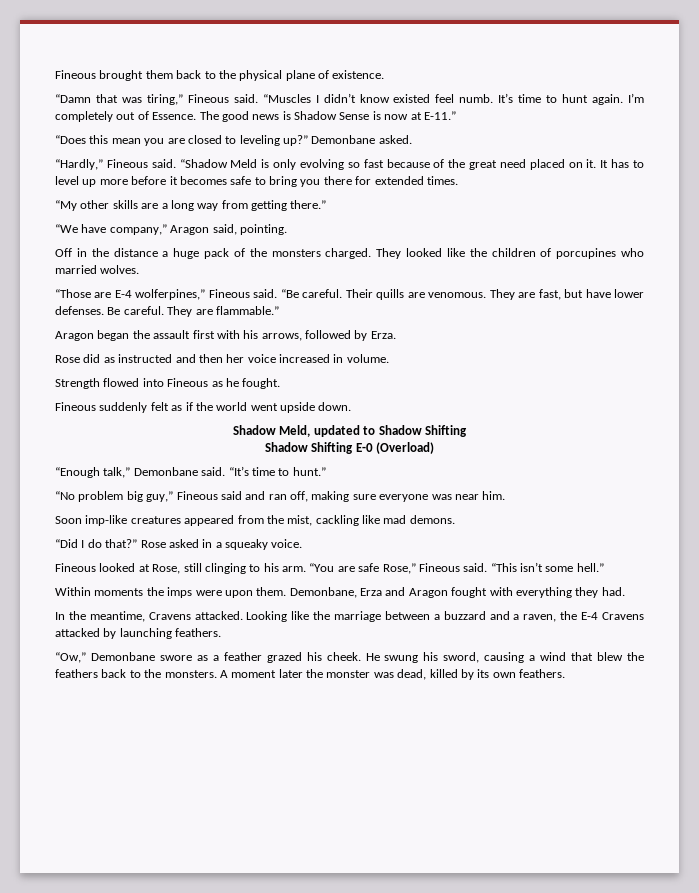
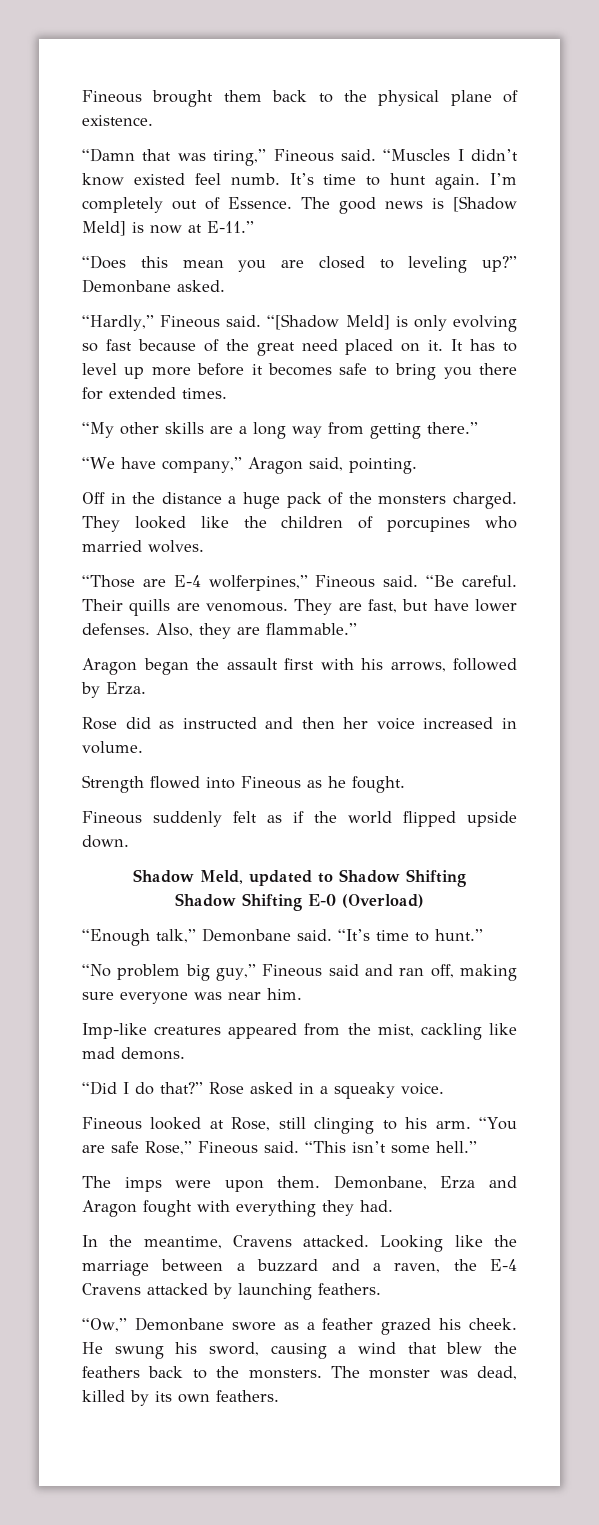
- The good news is Shadow Sense is now at E-11.”
+ The good news is [Shadow Meld] is now at E-11.”
- “Shadow Meld is only evolving so fast because of the great need placed on it.
+ “[Shadow Meld] is only evolving so fast because of the great need placed on it.
- Be careful. They are flammable.”
+ Also, they are flammable.”
- Fineous suddenly felt as if the world went upside down.
+ Fineous suddenly felt as if the world flipped upside down.
- Soon imp-like creatures appeared from the mist, cackling like mad demons.
+ Imp-like creatures appeared from the mist, cackling like mad demons.
- Within moments the imps were upon them.
+ The imps were upon them.
- A moment later the monster was dead, killed by its own feathers.
+ The monster was dead, killed by its own feathers.

